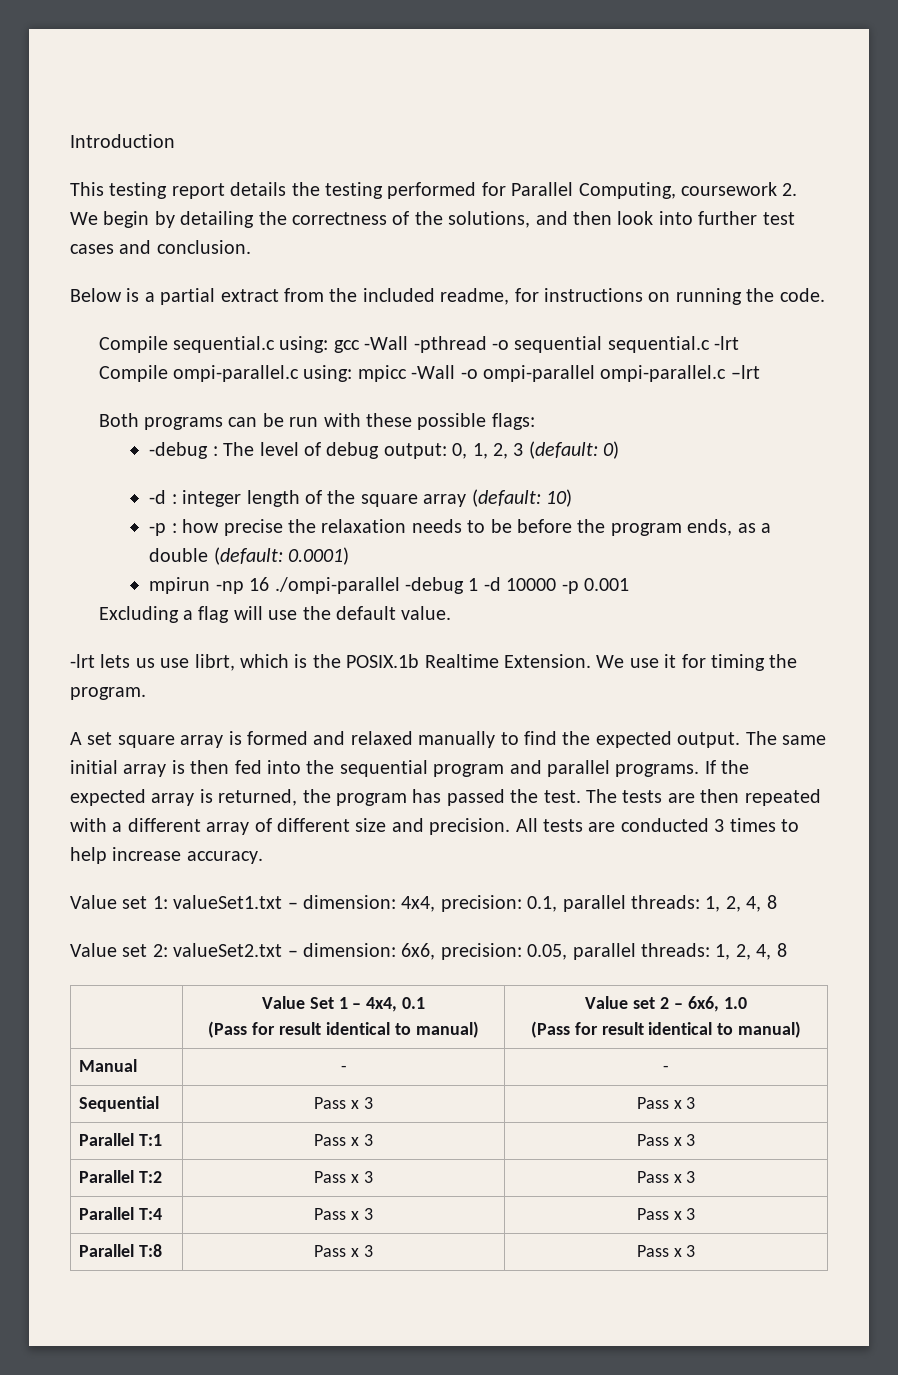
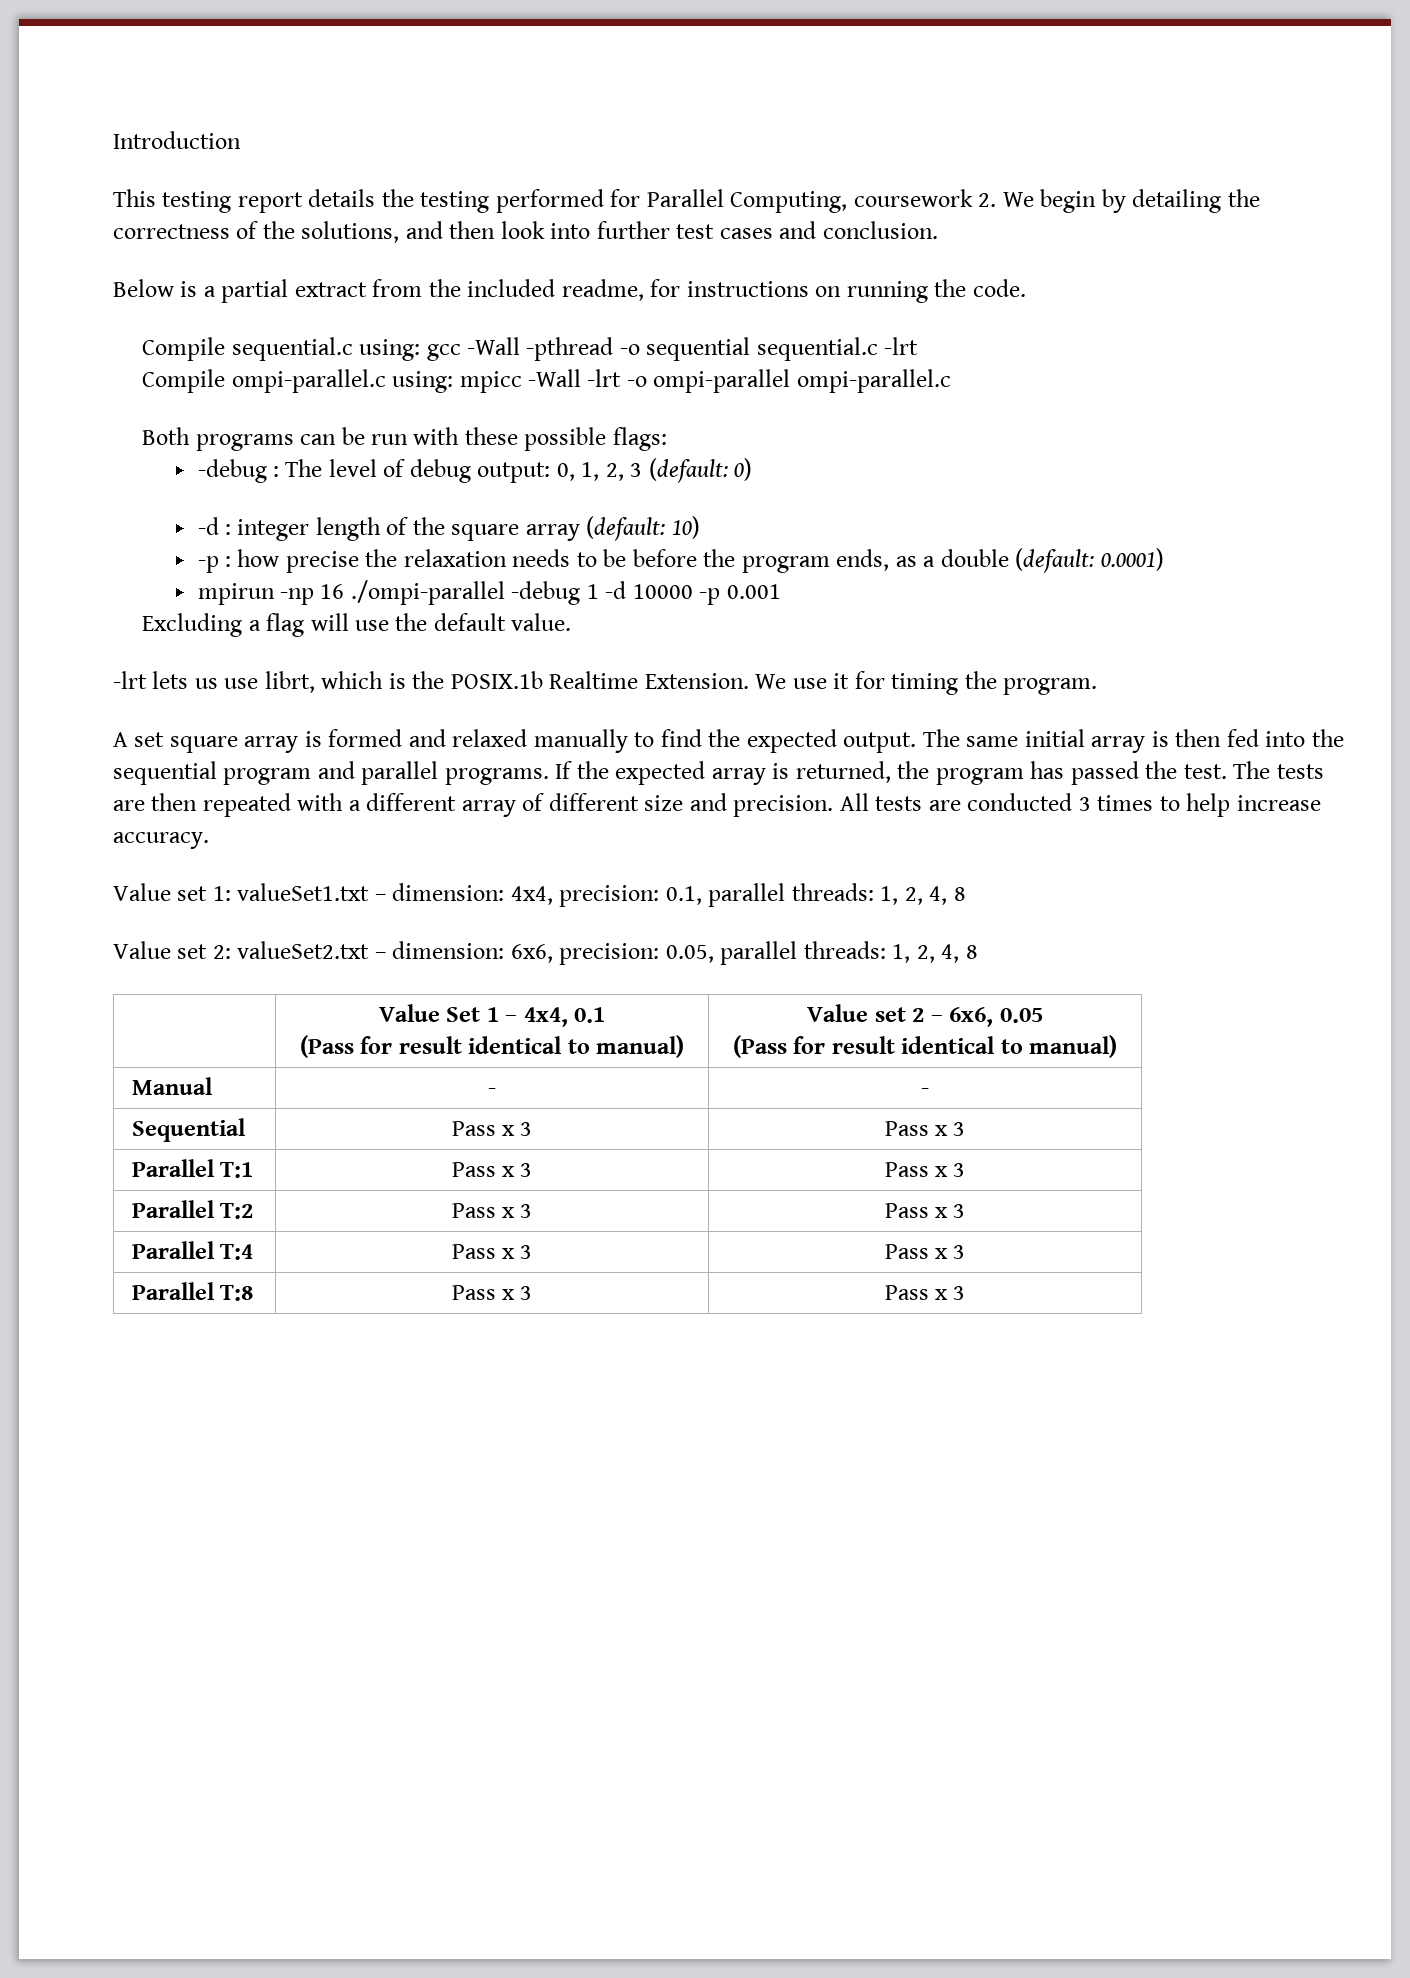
- Compile ompi-parallel.c using: mpicc -Wall -o ompi-parallel ompi-parallel.c –lrt
+ Compile ompi-parallel.c using: mpicc -Wall -lrt -o ompi-parallel ompi-parallel.c
  | Value Set 1 – 4x4, 0.1
- (Pass for result identical to manual) | Value set 2 – 6x6, 1.0
+ (Pass for result identical to manual) | Value set 2 – 6x6, 0.05

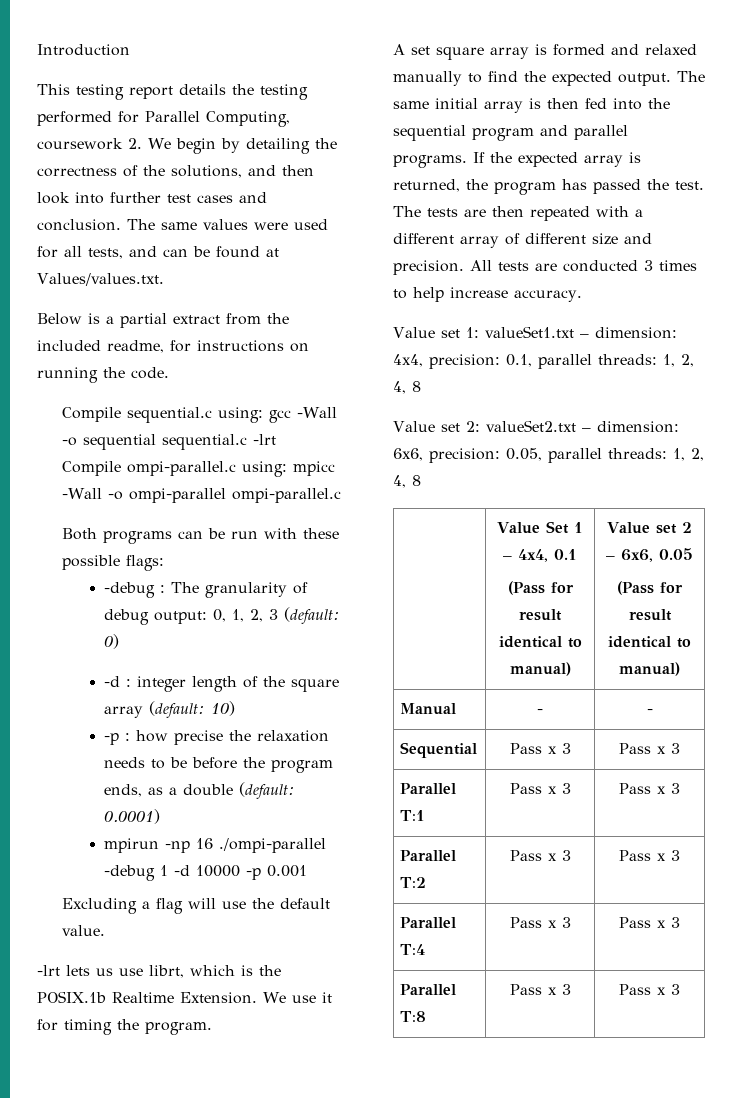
+ The same values were used for all tests, and can be found at Values/values.txt.
- Compile sequential.c using: gcc -Wall -pthread -o sequential sequential.c -lrt
+ Compile sequential.c using: gcc -Wall -o sequential sequential.c -lrt
- Compile ompi-parallel.c using: mpicc -Wall -lrt -o ompi-parallel ompi-parallel.c
+ Compile ompi-parallel.c using: mpicc -Wall -o ompi-parallel ompi-parallel.c
- -debug : The level of debug output: 0, 1, 2, 3 (default: 0)
+ -debug : The granularity of debug output: 0, 1, 2, 3 (default: 0)

